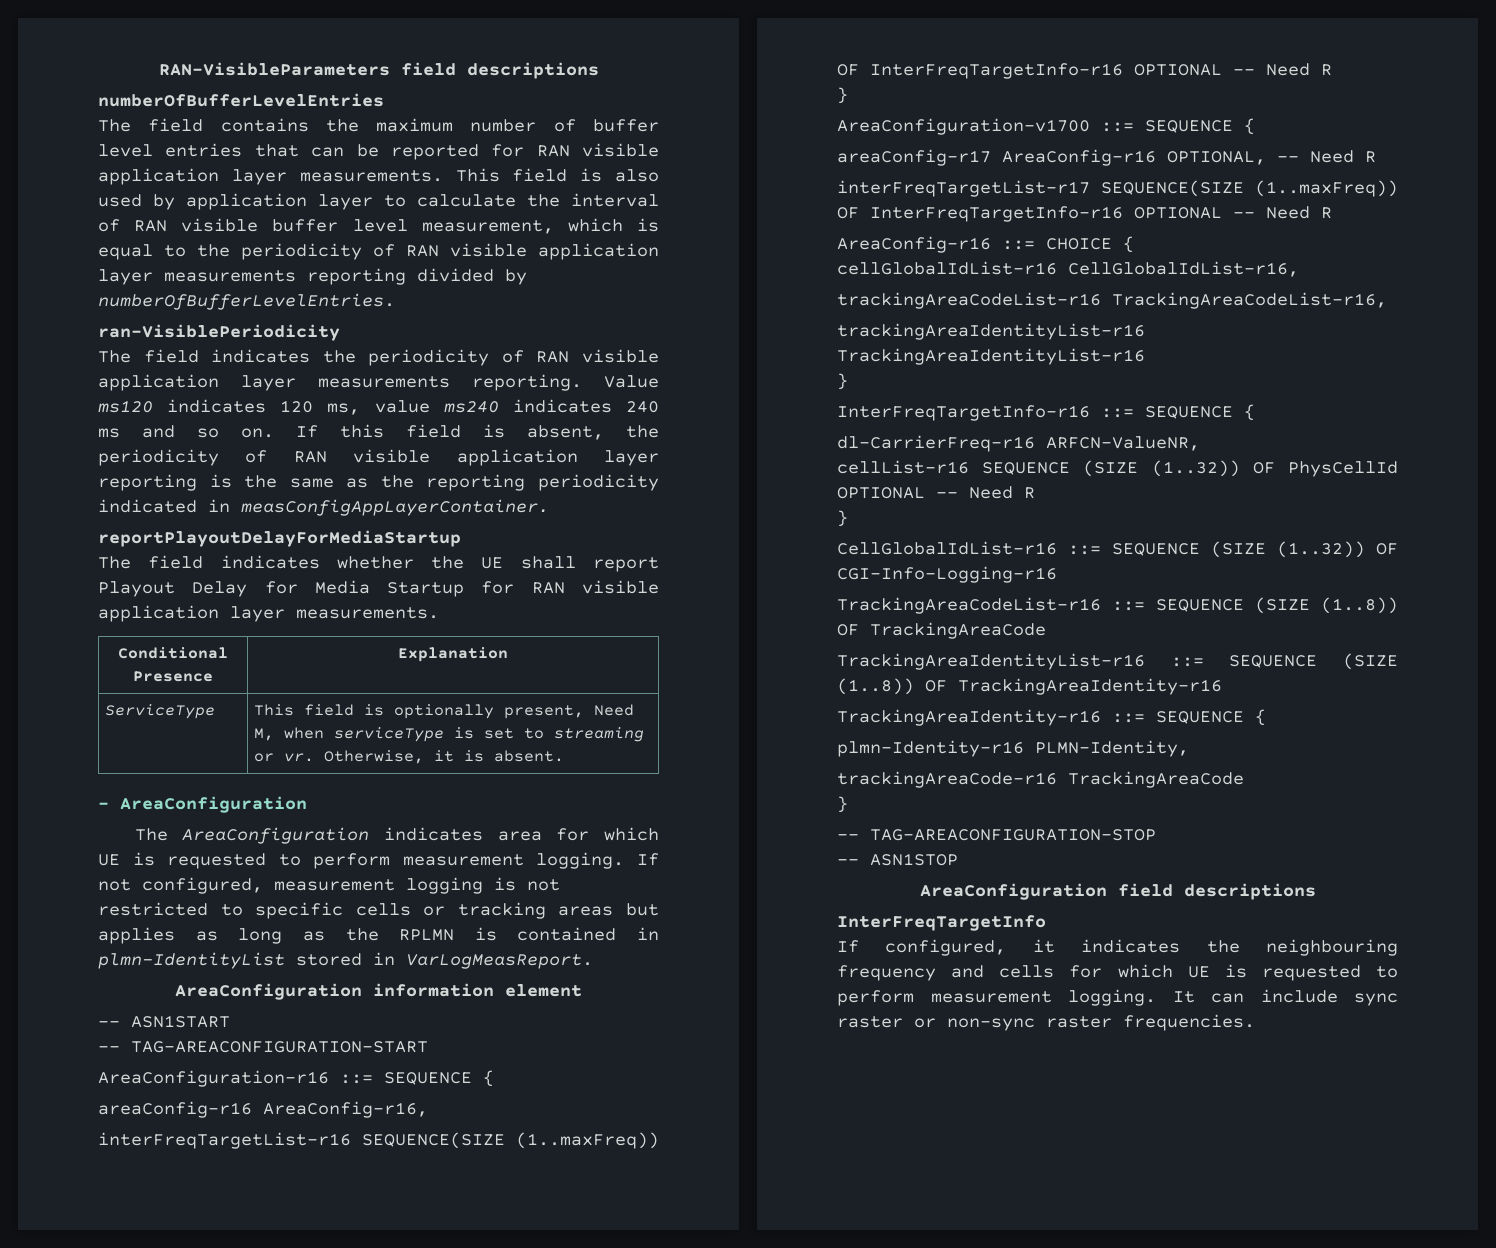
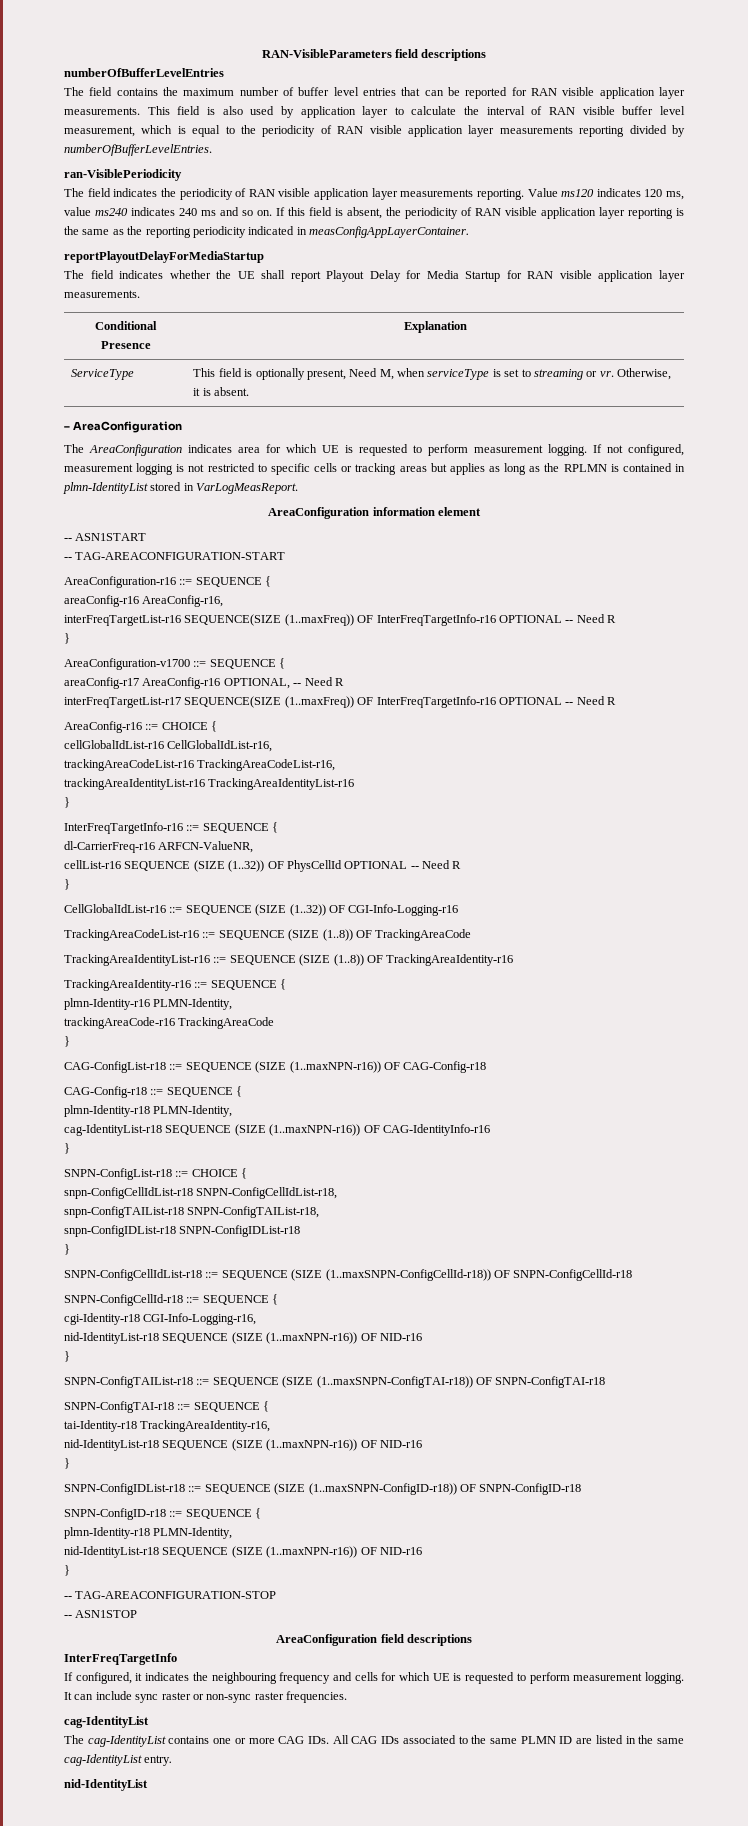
+ CAG-ConfigList-r18 ::= SEQUENCE (SIZE (1..maxNPN-r16)) OF CAG-Config-r18
+ CAG-Config-r18 ::= SEQUENCE {
+ plmn-Identity-r18 PLMN-Identity,
+ cag-IdentityList-r18 SEQUENCE (SIZE (1..maxNPN-r16)) OF CAG-IdentityInfo-r16
+ }
+ SNPN-ConfigList-r18 ::= CHOICE {
+ snpn-ConfigCellIdList-r18 SNPN-ConfigCellIdList-r18,
+ snpn-ConfigTAIList-r18 SNPN-ConfigTAIList-r18,
+ snpn-ConfigIDList-r18 SNPN-ConfigIDList-r18
+ }
+ SNPN-ConfigCellIdList-r18 ::= SEQUENCE (SIZE (1..maxSNPN-ConfigCellId-r18)) OF SNPN-ConfigCellId-r18
+ SNPN-ConfigCellId-r18 ::= SEQUENCE {
+ cgi-Identity-r18 CGI-Info-Logging-r16,
+ nid-IdentityList-r18 SEQUENCE (SIZE (1..maxNPN-r16)) OF NID-r16
+ }
+ SNPN-ConfigTAIList-r18 ::= SEQUENCE (SIZE (1..maxSNPN-ConfigTAI-r18)) OF SNPN-ConfigTAI-r18
+ SNPN-ConfigTAI-r18 ::= SEQUENCE {
+ tai-Identity-r18 TrackingAreaIdentity-r16,
+ nid-IdentityList-r18 SEQUENCE (SIZE (1..maxNPN-r16)) OF NID-r16
+ }
+ SNPN-ConfigIDList-r18 ::= SEQUENCE (SIZE (1..maxSNPN-ConfigID-r18)) OF SNPN-ConfigID-r18
+ SNPN-ConfigID-r18 ::= SEQUENCE {
+ plmn-Identity-r18 PLMN-Identity,
+ nid-IdentityList-r18 SEQUENCE (SIZE (1..maxNPN-r16)) OF NID-r16
+ }
  It can include sync raster or non-sync raster frequencies.
+ cag-IdentityList
+ The cag-IdentityList contains one or more CAG IDs. All CAG IDs associated to the same PLMN ID are listed in the same cag-IdentityList entry.
+ nid-IdentityList

